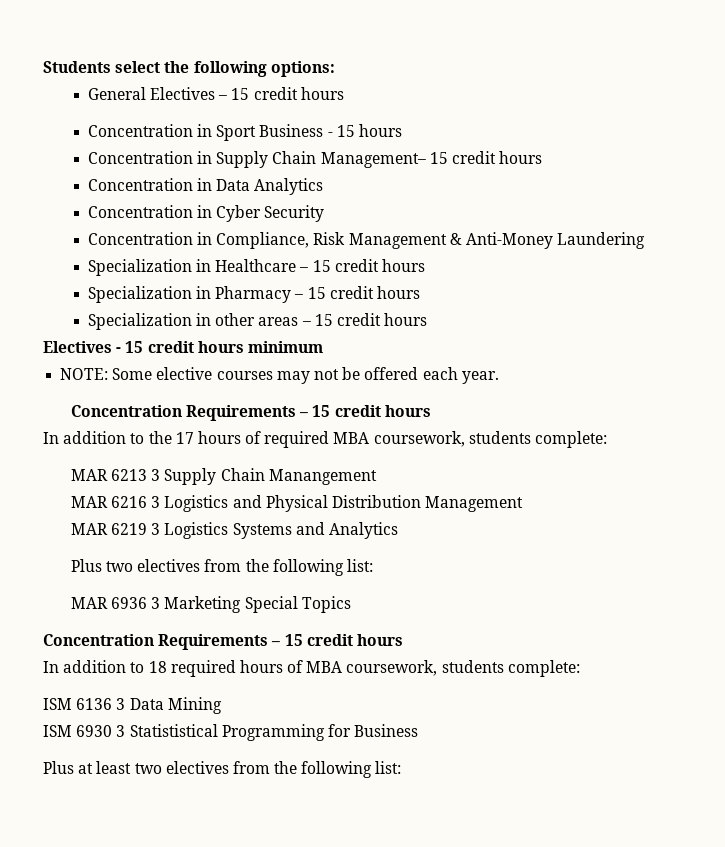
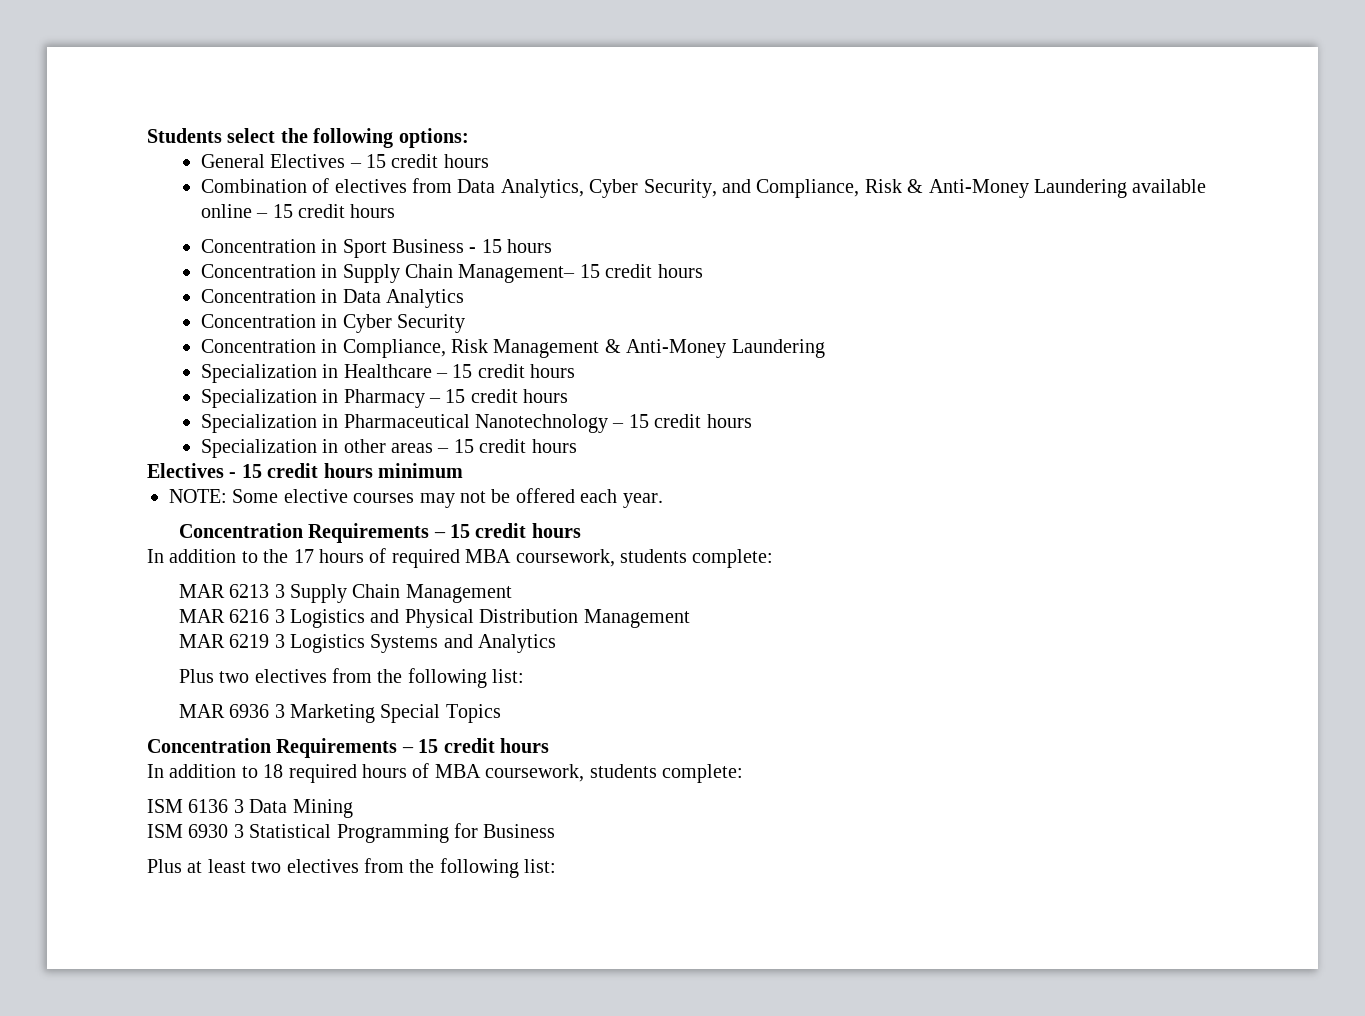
+ Combination of electives from Data Analytics, Cyber Security, and Compliance, Risk & Anti-Money Laundering available online – 15 credit hours
+ Specialization in Pharmaceutical Nanotechnology – 15 credit hours
- MAR 6213 3 Supply Chain Manangement
+ MAR 6213 3 Supply Chain Management
- ISM 6930 3 Statististical Programming for Business
+ ISM 6930 3 Statistical Programming for Business

